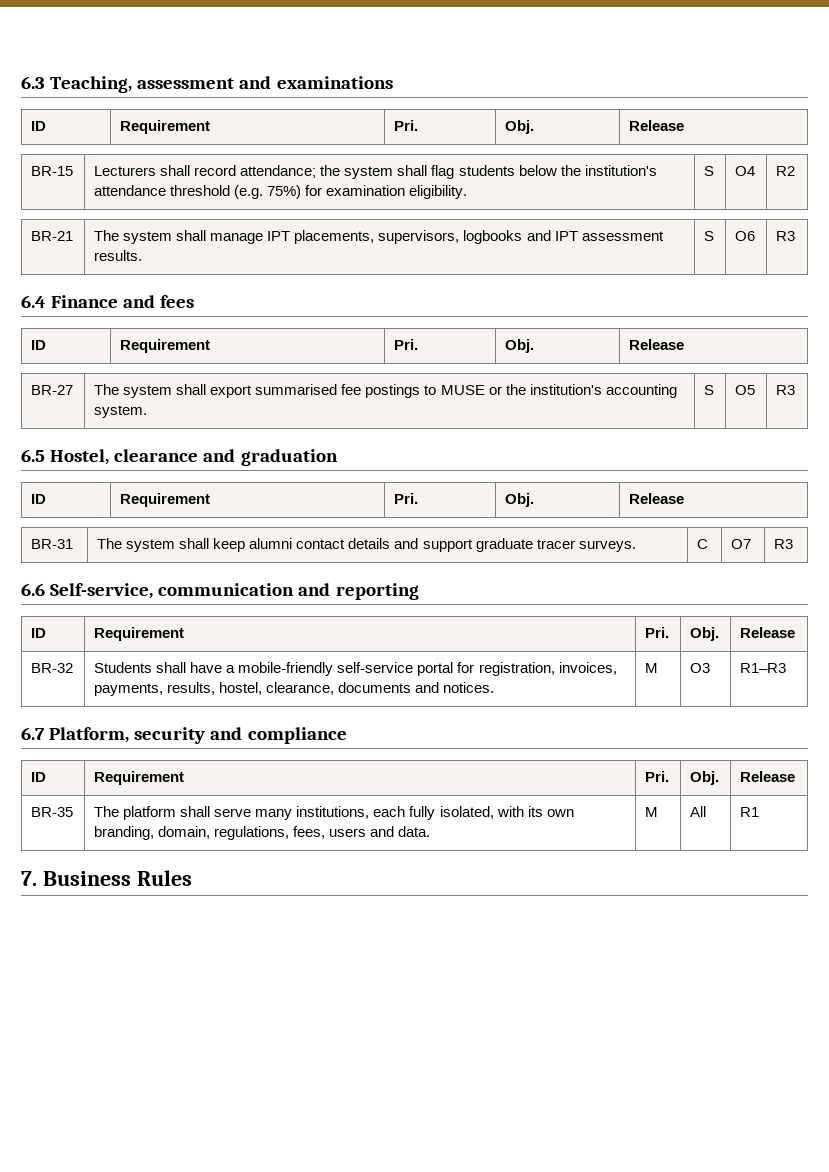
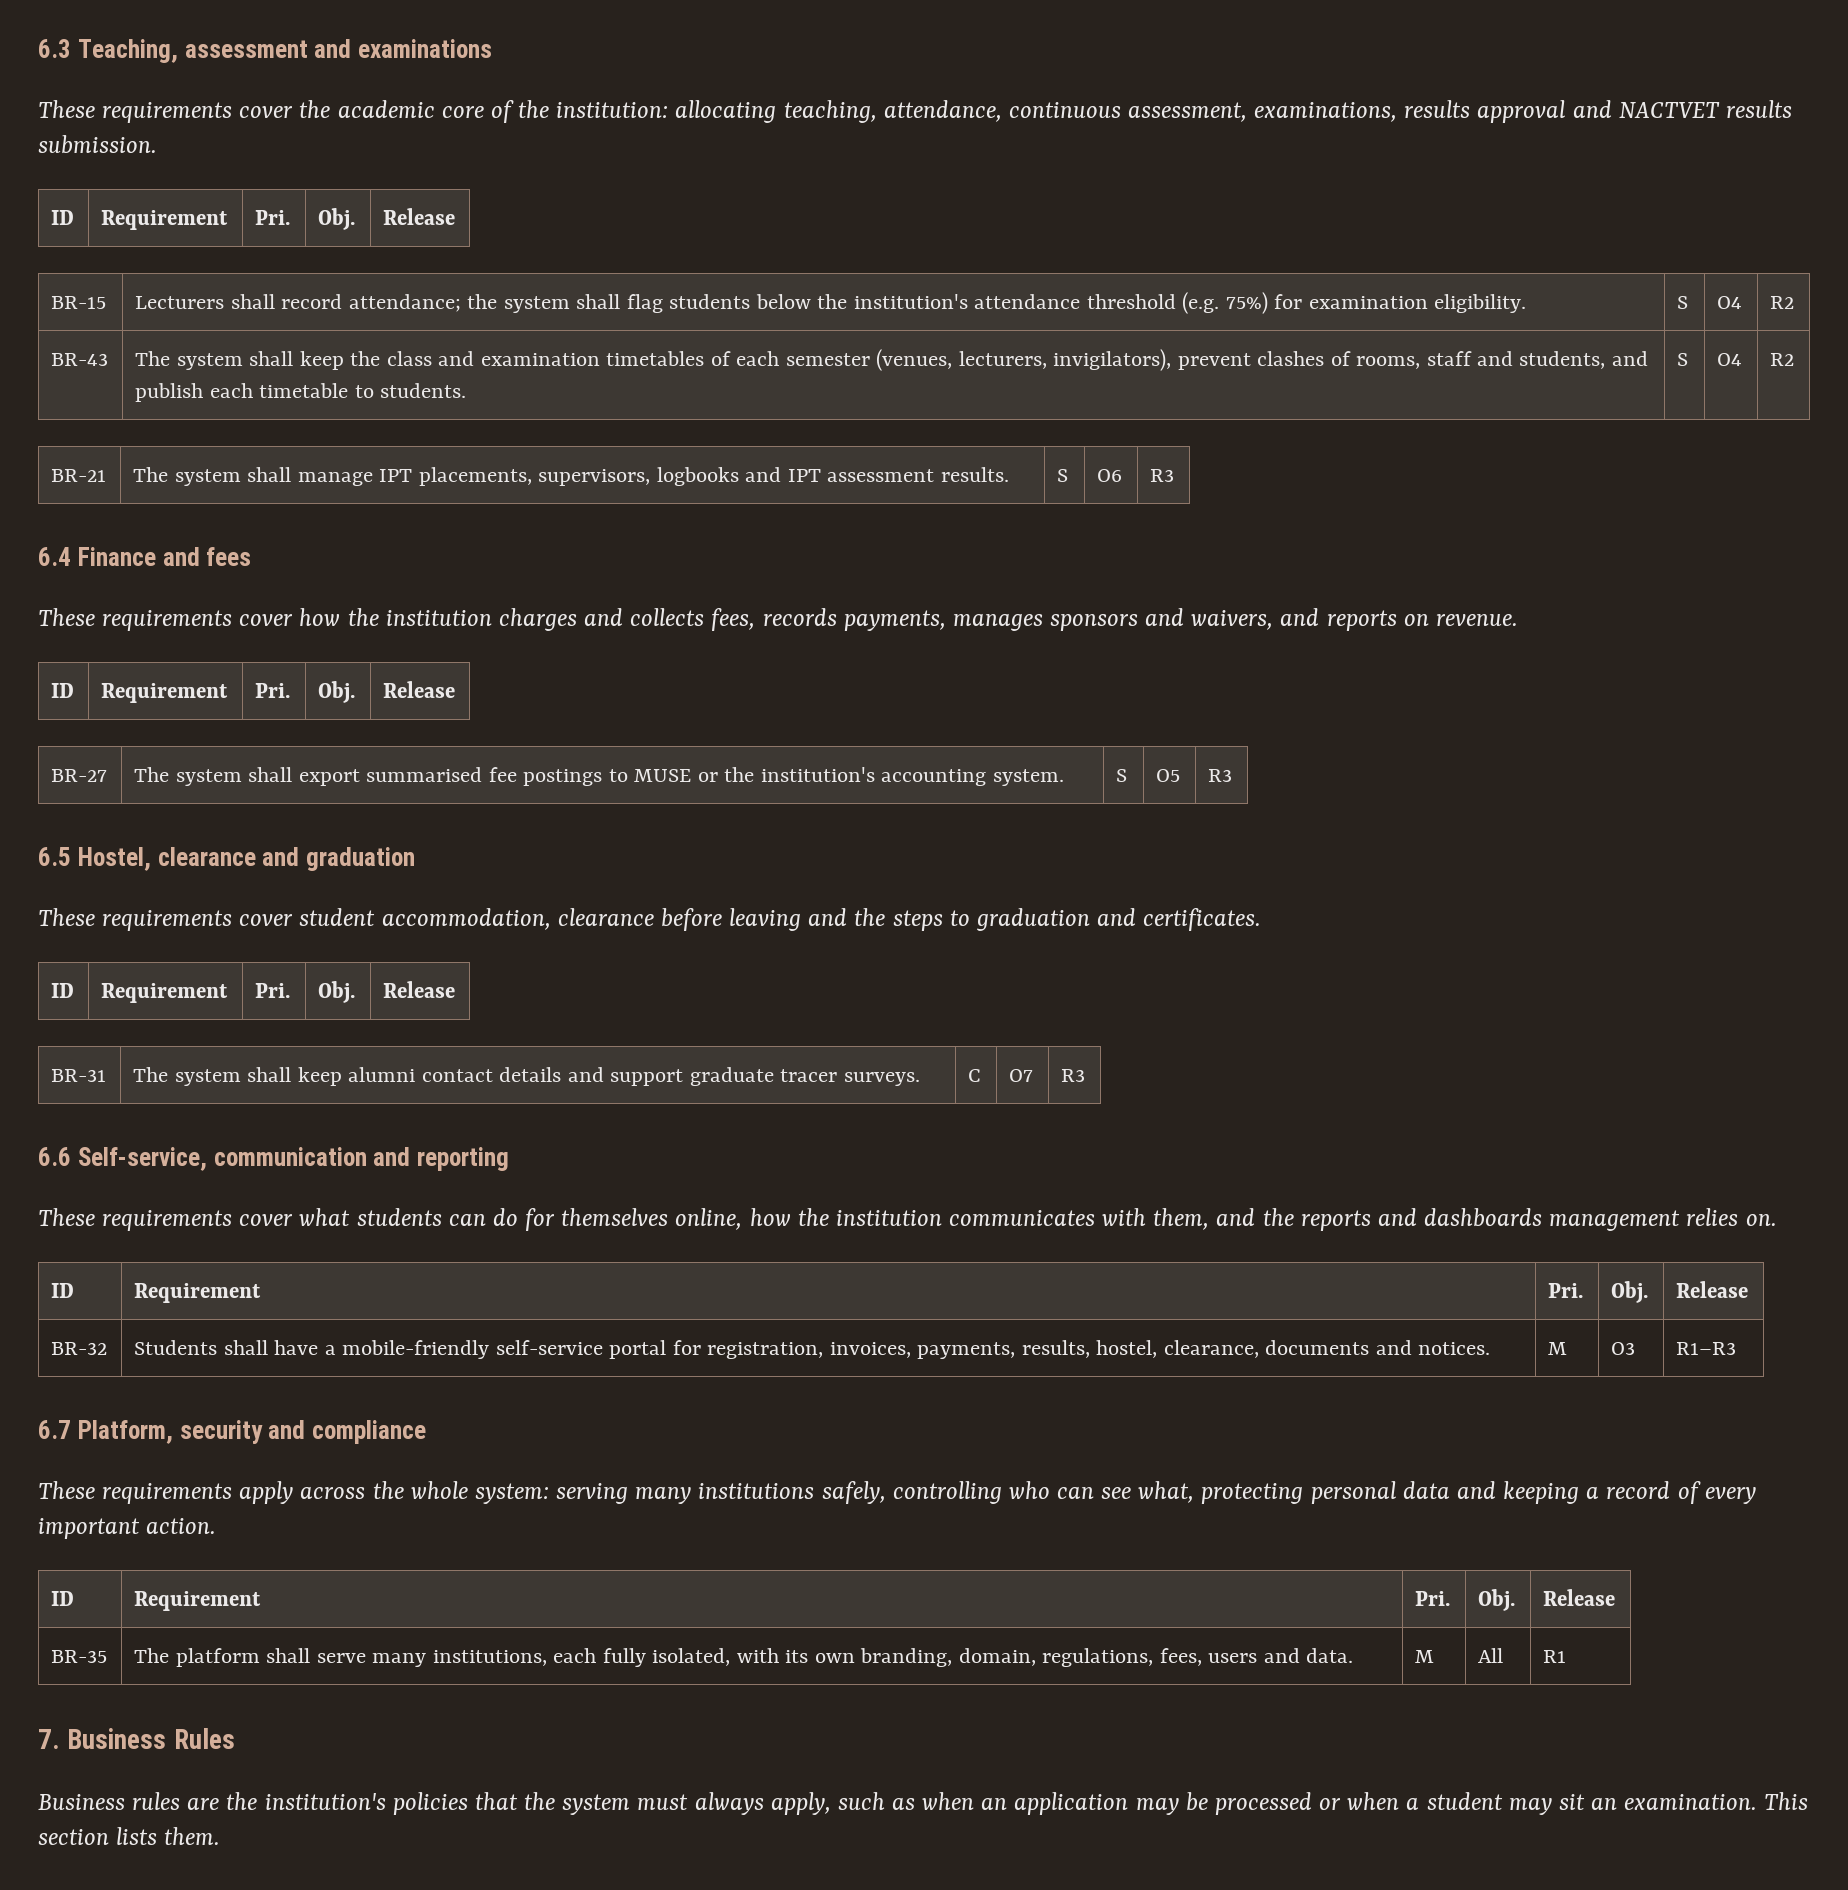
+ These requirements cover the academic core of the institution: allocating teaching, attendance, continuous assessment, examinations, results approval and NACTVET results submission.
+ BR-43 | The system shall keep the class and examination timetables of each semester (venues, lecturers, invigilators), prevent clashes of rooms, staff and students, and publish each timetable to students. | S | O4 | R2
+ These requirements cover how the institution charges and collects fees, records payments, manages sponsors and waivers, and reports on revenue.
+ These requirements cover student accommodation, clearance before leaving and the steps to graduation and certificates.
+ These requirements cover what students can do for themselves online, how the institution communicates with them, and the reports and dashboards management relies on.
+ These requirements apply across the whole system: serving many institutions safely, controlling who can see what, protecting personal data and keeping a record of every important action.
+ Business rules are the institution's policies that the system must always apply, such as when an application may be processed or when a student may sit an examination. This section lists them.

